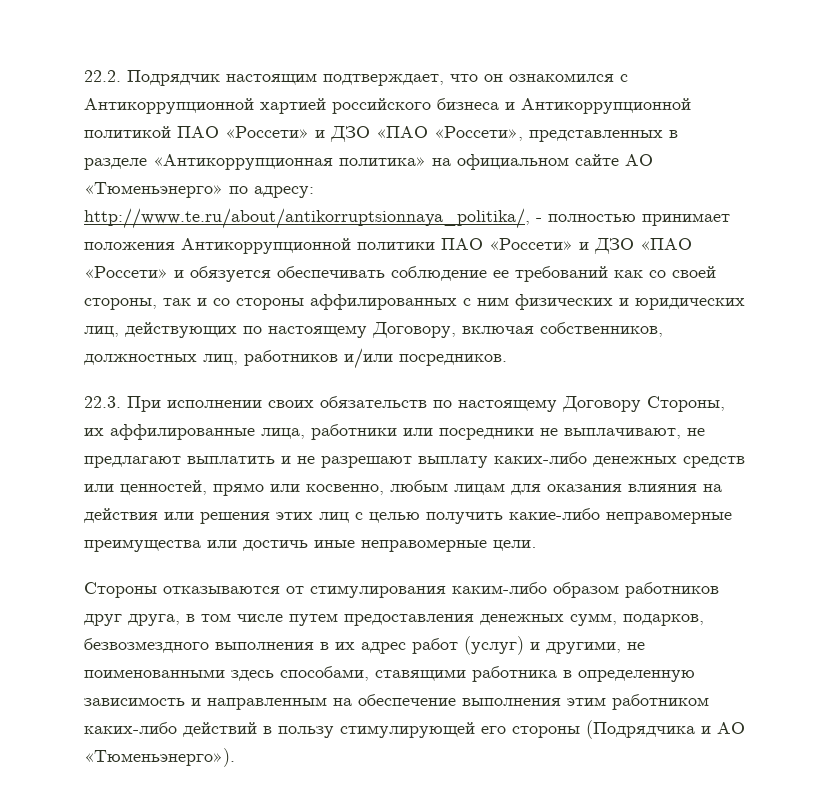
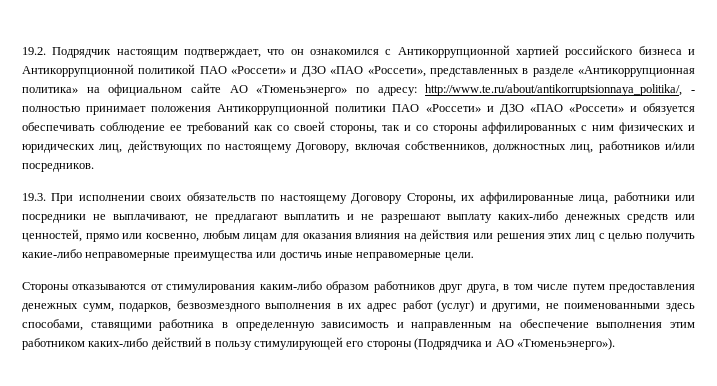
- 22.2. Подрядчик настоящим подтверждает, что он ознакомился с Антикоррупционной хартией российского бизнеса и Антикоррупционной политикой ПАО «Россети» и ДЗО «ПАО «Россети», представленных в разделе «Антикоррупционная политика» на официальном сайте АО «Тюменьэнерго» по адресу:
+ 19.2. Подрядчик настоящим подтверждает, что он ознакомился с Антикоррупционной хартией российского бизнеса и Антикоррупционной политикой ПАО «Россети» и ДЗО «ПАО «Россети», представленных в разделе «Антикоррупционная политика» на официальном сайте АО «Тюменьэнерго» по адресу:
- 22.3. При исполнении своих обязательств по настоящему Договору Стороны, их аффилированные лица, работники или посредники не выплачивают, не предлагают выплатить и не разрешают выплату каких-либо денежных средств или ценностей, прямо или косвенно, любым лицам для оказания влияния на действия или решения этих лиц с целью получить какие-либо неправомерные преимущества или достичь иные неправомерные цели.
+ 19.3. При исполнении своих обязательств по настоящему Договору Стороны, их аффилированные лица, работники или посредники не выплачивают, не предлагают выплатить и не разрешают выплату каких-либо денежных средств или ценностей, прямо или косвенно, любым лицам для оказания влияния на действия или решения этих лиц с целью получить какие-либо неправомерные преимущества или достичь иные неправомерные цели.

